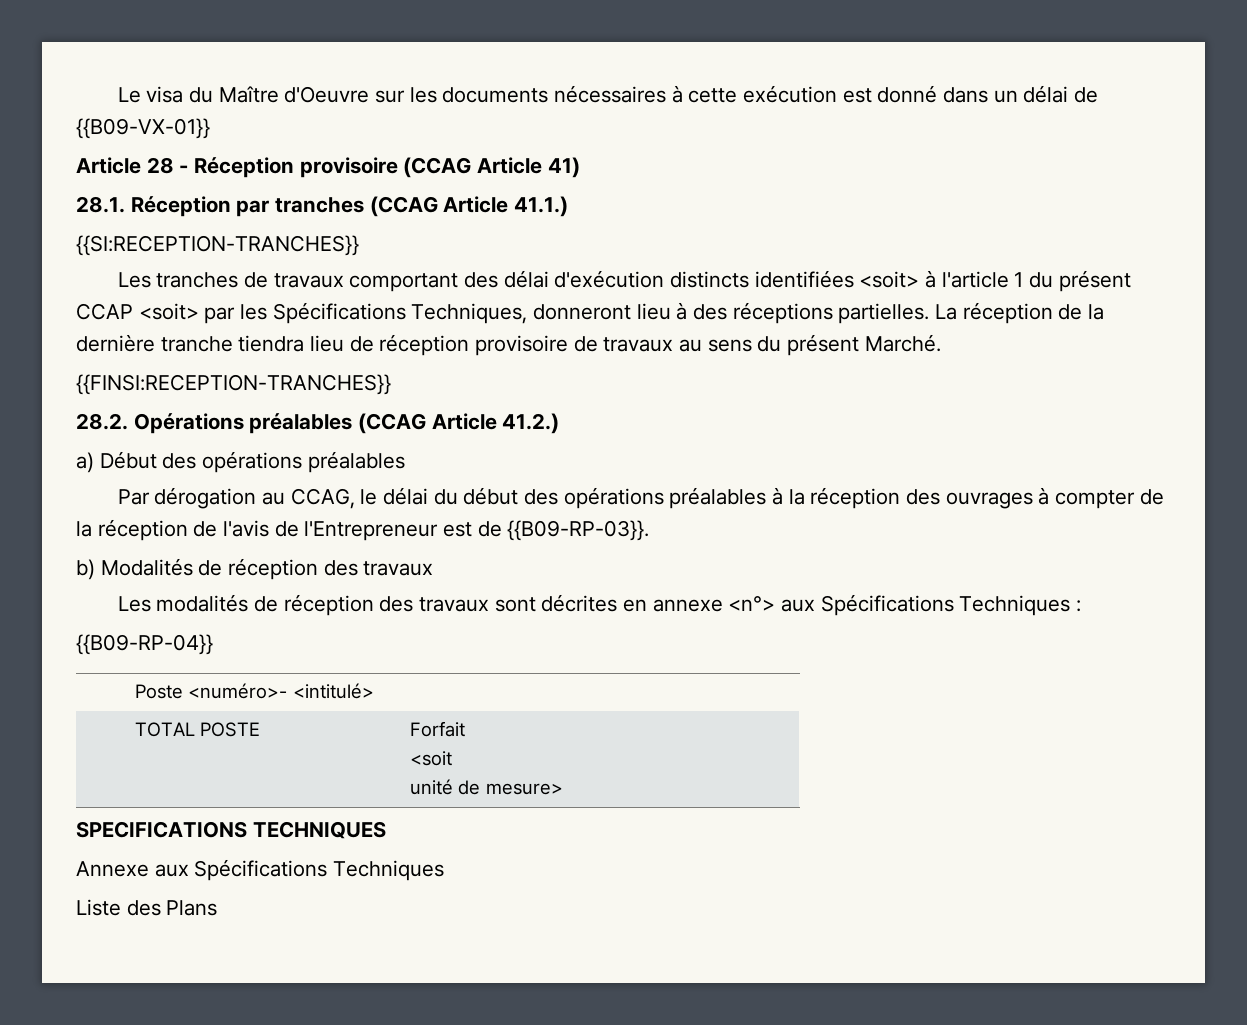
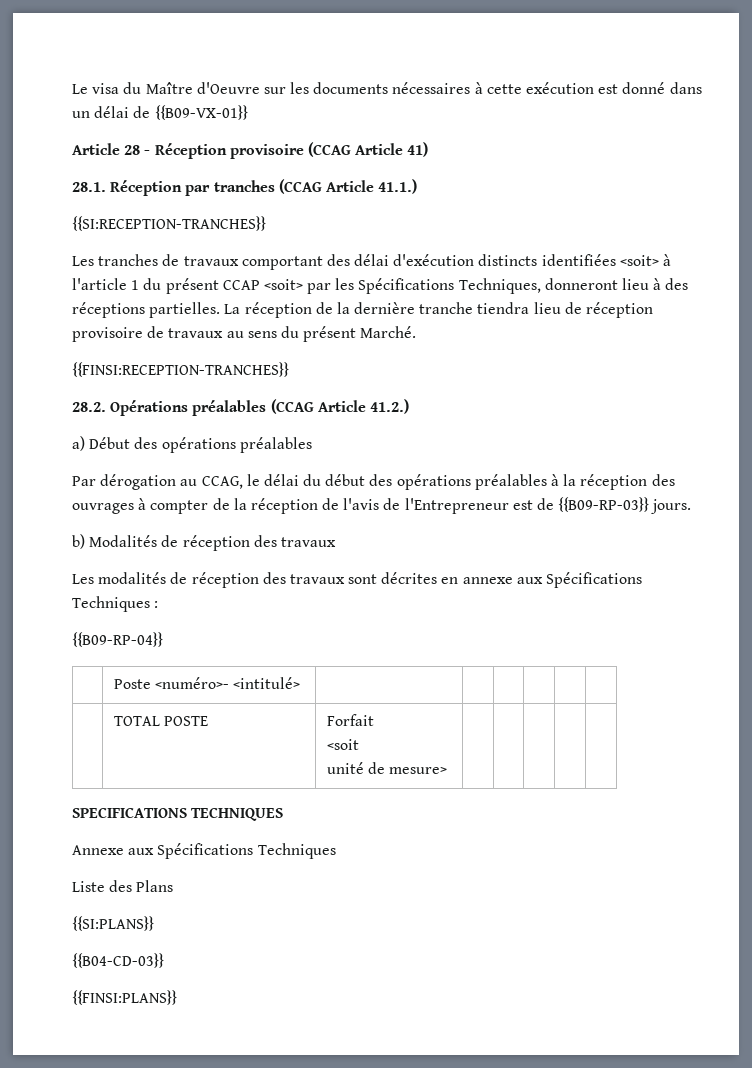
- Par dérogation au CCAG, le délai du début des opérations préalables à la réception des ouvrages à compter de la réception de l'avis de l'Entrepreneur est de {{B09-RP-03}}.
+ Par dérogation au CCAG, le délai du début des opérations préalables à la réception des ouvrages à compter de la réception de l'avis de l'Entrepreneur est de {{B09-RP-03}} jours.
- Les modalités de réception des travaux sont décrites en annexe <n°> aux Spécifications Techniques :
+ Les modalités de réception des travaux sont décrites en annexe aux Spécifications Techniques :
+ {{SI:PLANS}}
+ {{B04-CD-03}}
+ {{FINSI:PLANS}}

